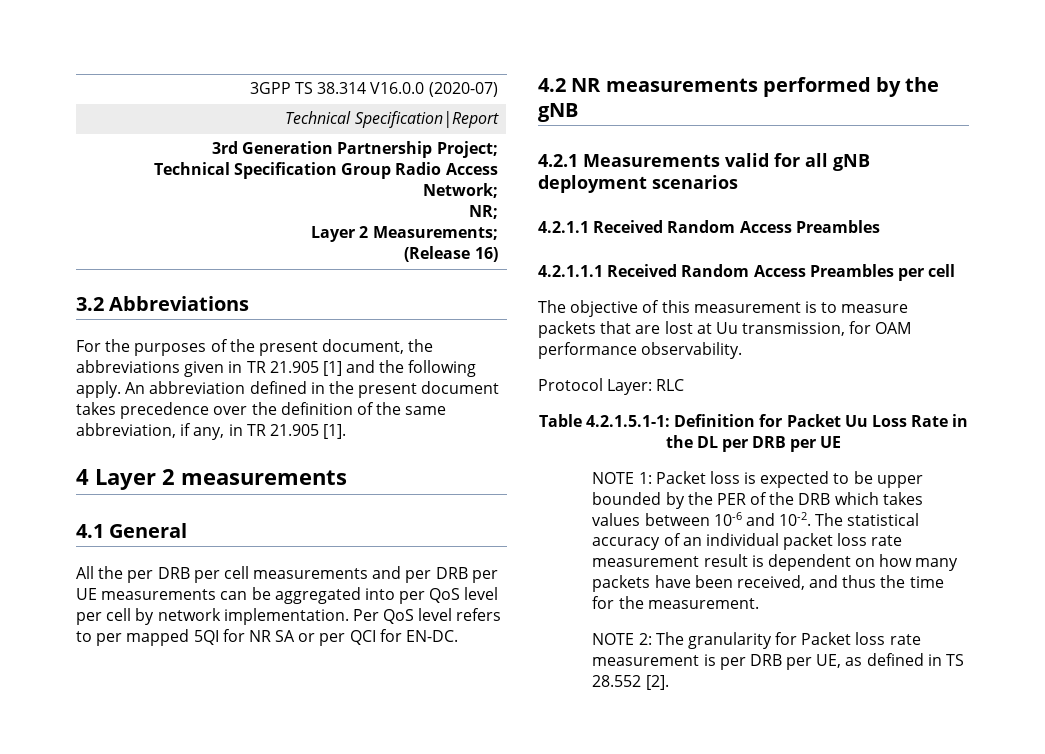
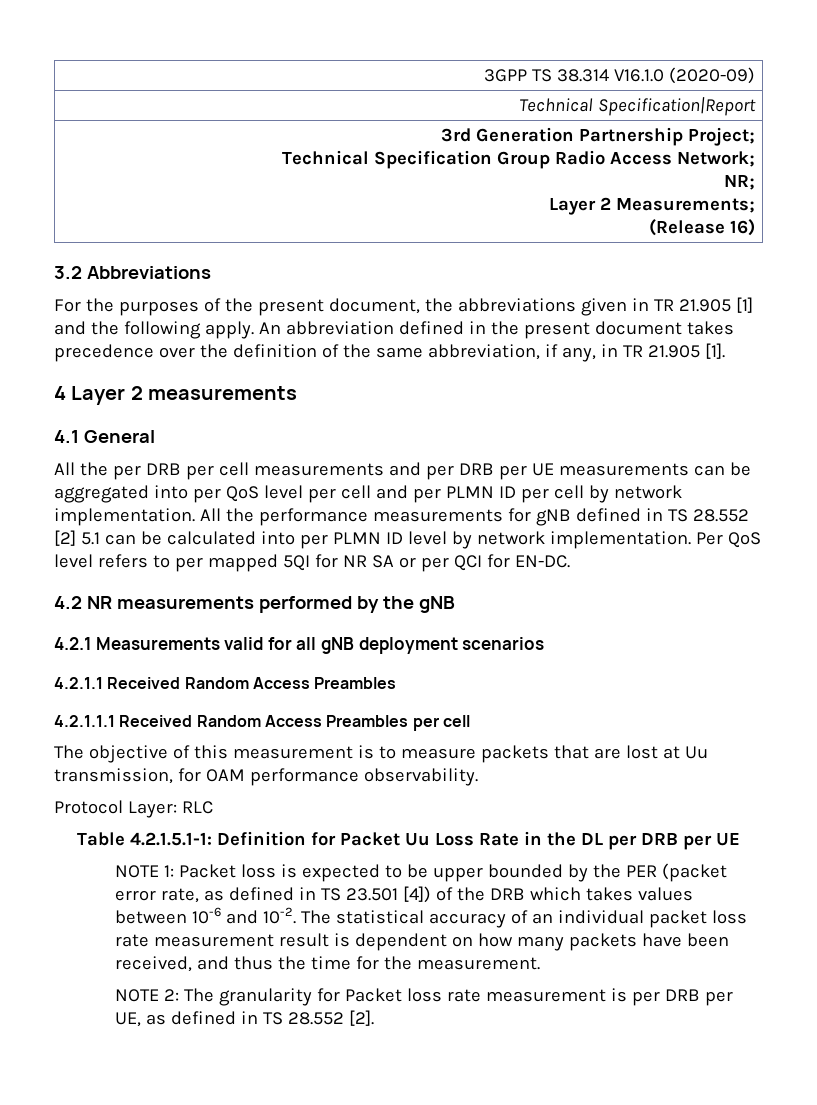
- 3GPP TS 38.314 V16.0.0 (2020-07)
+ 3GPP TS 38.314 V16.1.0 (2020-09)
- All the per DRB per cell measurements and per DRB per UE measurements can be aggregated into per QoS level per cell by network implementation.
+ All the per DRB per cell measurements and per DRB per UE measurements can be aggregated into per QoS level per cell and per PLMN ID per cell by network implementation. All the performance measurements for gNB defined in TS 28.552 [2] 5.1 can be calculated into per PLMN ID level by network implementation.
- NOTE 1: Packet loss is expected to be upper bounded by the PER of the DRB which takes values between 10-6 and 10-2.
+ NOTE 1: Packet loss is expected to be upper bounded by the PER (packet error rate, as defined in TS 23.501 [4]) of the DRB which takes values between 10-6 and 10-2.

